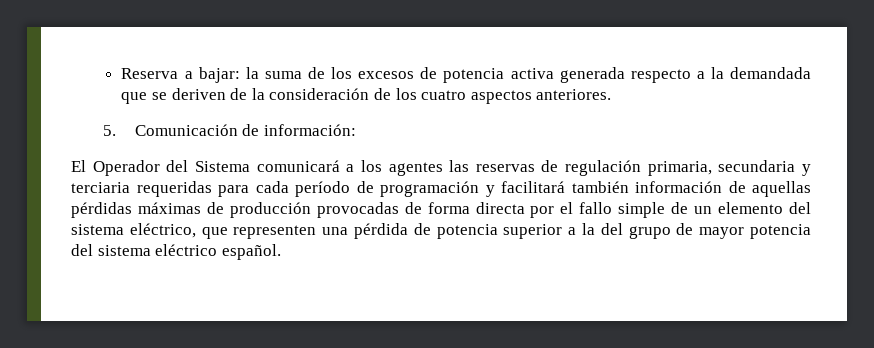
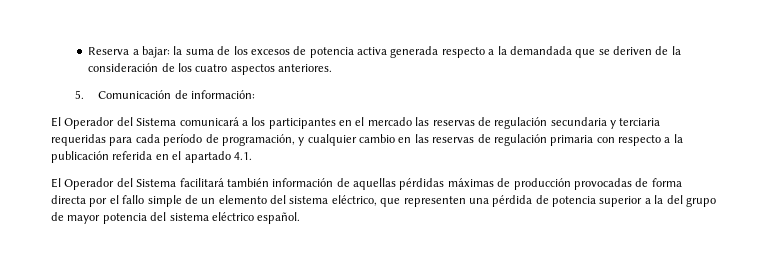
- El Operador del Sistema comunicará a los agentes las reservas de regulación primaria, secundaria y terciaria requeridas para cada período de programación y facilitará también información de aquellas pérdidas máximas de producción provocadas de forma directa por el fallo simple de un elemento del sistema eléctrico, que representen una pérdida de potencia superior a la del grupo de mayor potencia del sistema eléctrico español.
+ El Operador del Sistema comunicará a los participantes en el mercado las reservas de regulación secundaria y terciaria requeridas para cada período de programación, y cualquier cambio en las reservas de regulación primaria con respecto a la publicación referida en el apartado 4.1.
+ El Operador del Sistema facilitará también información de aquellas pérdidas máximas de producción provocadas de forma directa por el fallo simple de un elemento del sistema eléctrico, que representen una pérdida de potencia superior a la del grupo de mayor potencia del sistema eléctrico español.

